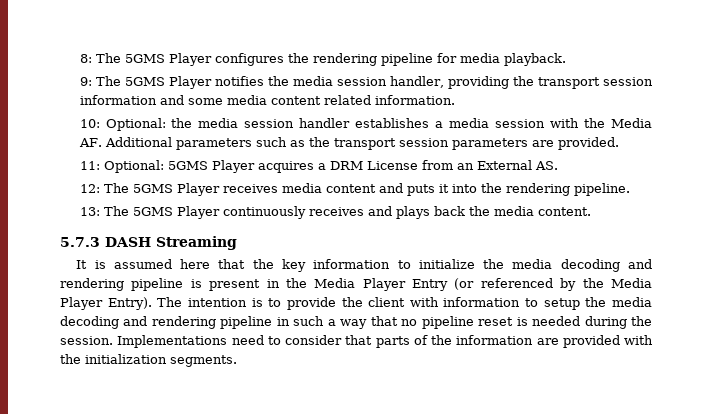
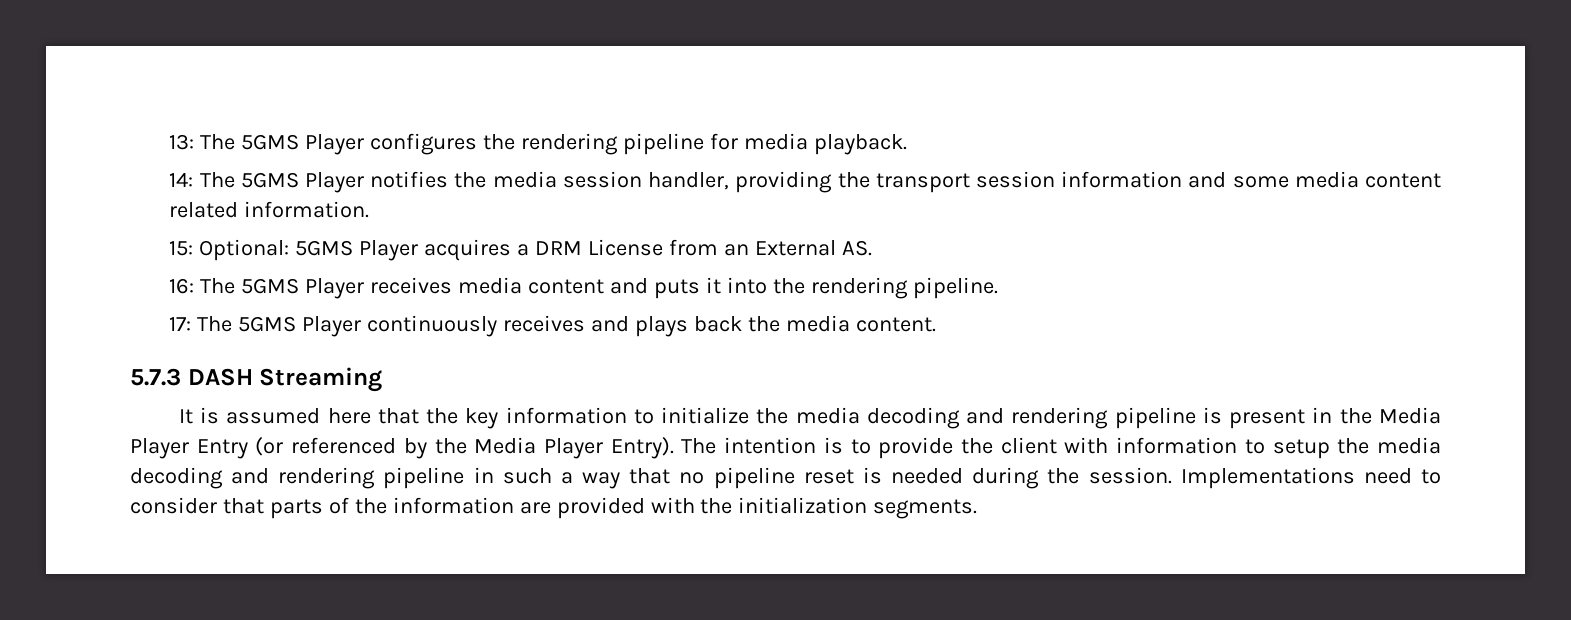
- 8: The 5GMS Player configures the rendering pipeline for media playback.
+ 13: The 5GMS Player configures the rendering pipeline for media playback.
- 9: The 5GMS Player notifies the media session handler, providing the transport session information and some media content related information.
+ 14: The 5GMS Player notifies the media session handler, providing the transport session information and some media content related information.
- 10: Optional: the media session handler establishes a media session with the Media AF. Additional parameters such as the transport session parameters are provided.
- 11: Optional: 5GMS Player acquires a DRM License from an External AS.
+ 15: Optional: 5GMS Player acquires a DRM License from an External AS.
- 12: The 5GMS Player receives media content and puts it into the rendering pipeline.
+ 16: The 5GMS Player receives media content and puts it into the rendering pipeline.
- 13: The 5GMS Player continuously receives and plays back the media content.
+ 17: The 5GMS Player continuously receives and plays back the media content.

